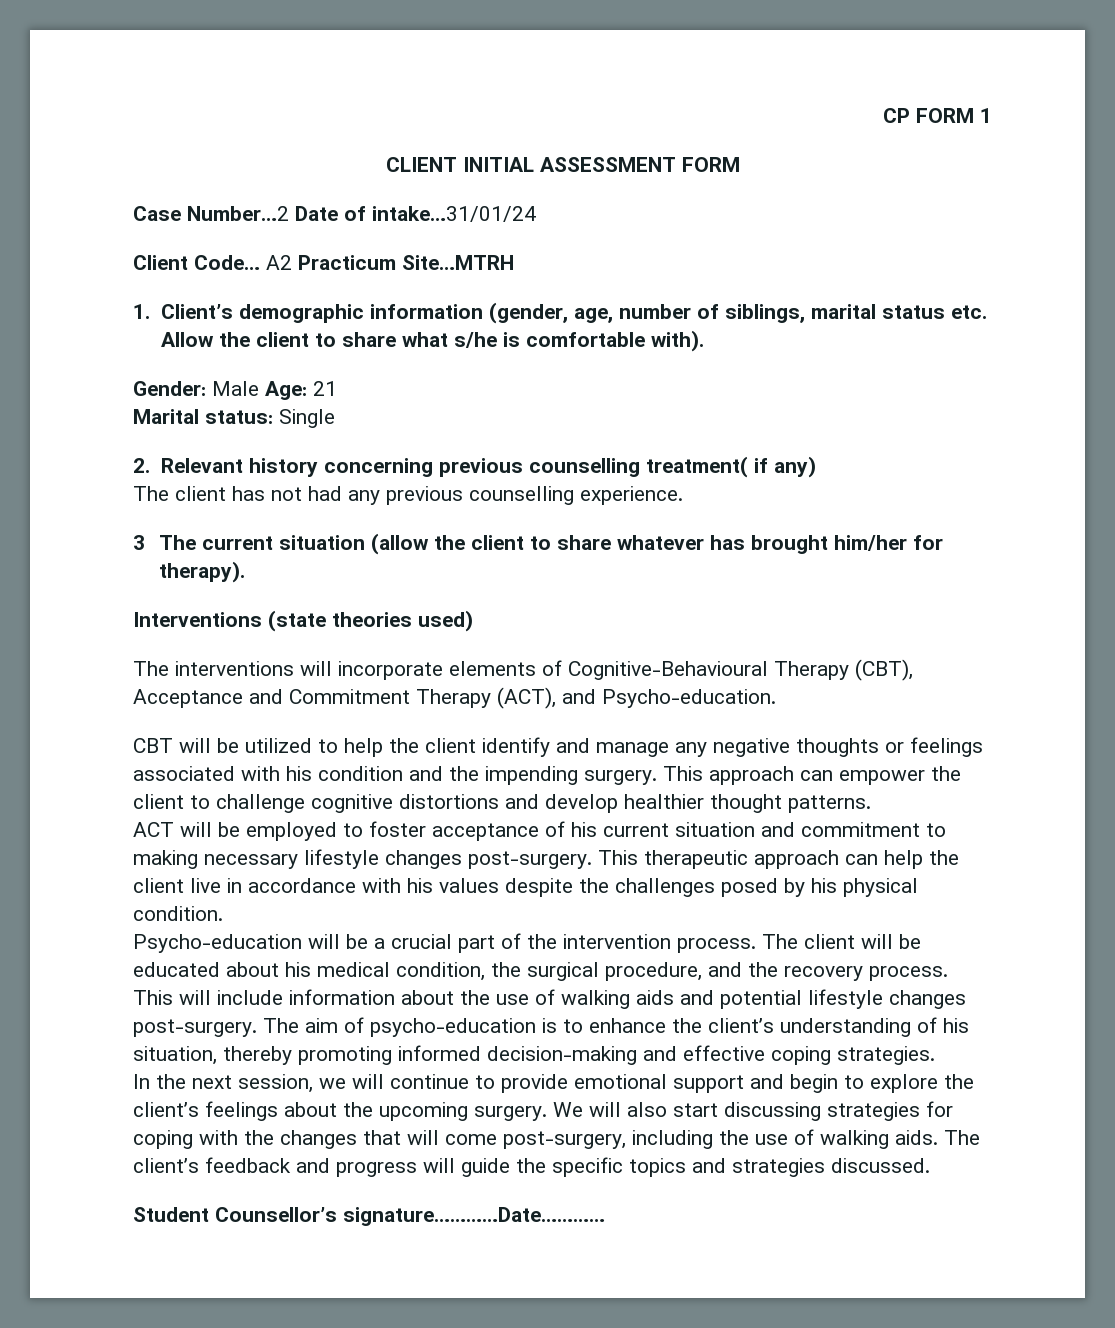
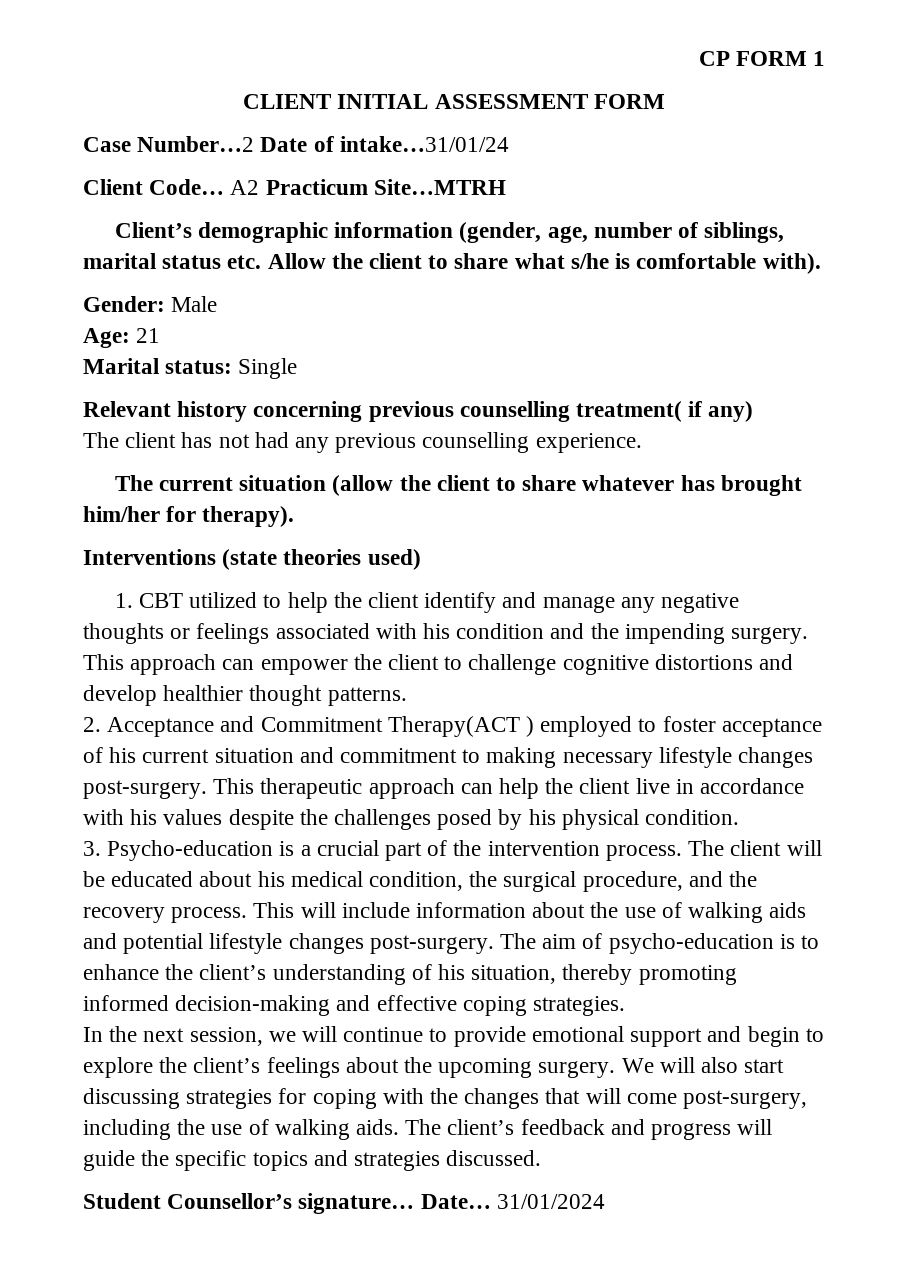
- 1. Client’s demographic information (gender, age, number of siblings, marital status etc. Allow the client to share what s/he is comfortable with).
+ Client’s demographic information (gender, age, number of siblings, marital status etc. Allow the client to share what s/he is comfortable with).
- Gender: Male Age: 21
+ Gender: Male
+ Age: 21
- 2. Relevant history concerning previous counselling treatment( if any)
+ Relevant history concerning previous counselling treatment( if any)
- 3 The current situation (allow the client to share whatever has brought him/her for therapy).
+ The current situation (allow the client to share whatever has brought him/her for therapy).
- The interventions will incorporate elements of Cognitive-Behavioural Therapy (CBT), Acceptance and Commitment Therapy (ACT), and Psycho-education.
- CBT will be utilized to help the client identify and manage any negative thoughts or feelings associated with his condition and the impending surgery.
+ 1. CBT utilized to help the client identify and manage any negative thoughts or feelings associated with his condition and the impending surgery.
- ACT will be employed to foster acceptance of his current situation and commitment to making necessary lifestyle changes post-surgery.
+ 2. Acceptance and Commitment Therapy(ACT ) employed to foster acceptance of his current situation and commitment to making necessary lifestyle changes post-surgery.
- Psycho-education will be a crucial part of the intervention process.
+ 3. Psycho-education is a crucial part of the intervention process.
- Student Counsellor’s signature…………Date…………
+ Student Counsellor’s signature… Date… 31/01/2024

